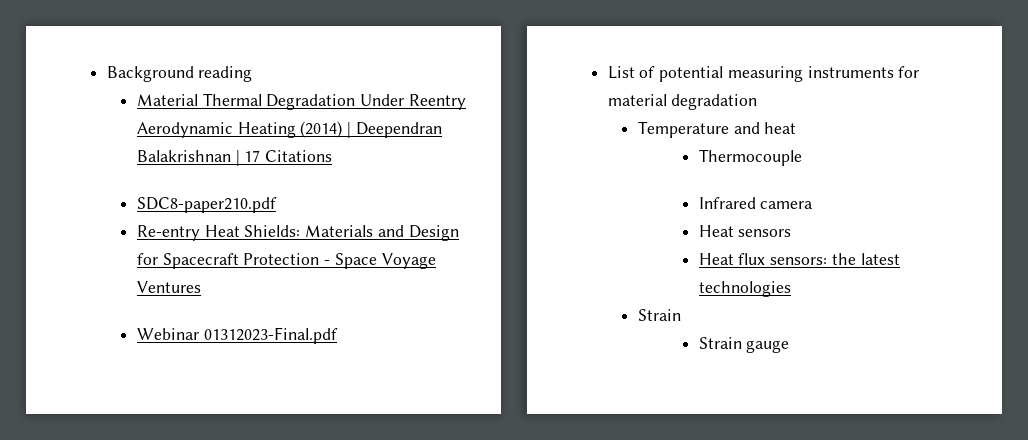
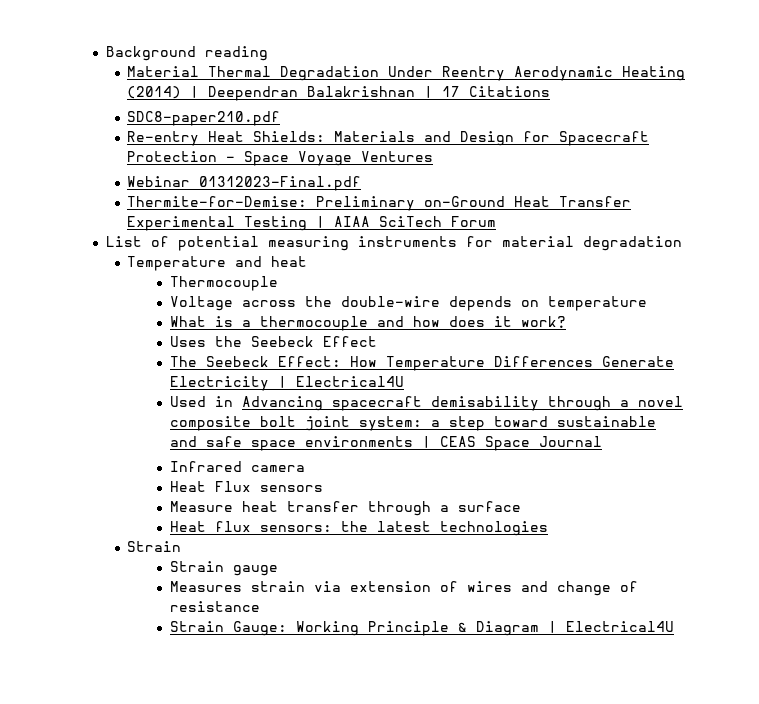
+ Thermite-for-Demise: Preliminary on-Ground Heat Transfer Experimental Testing | AIAA SciTech Forum
+ Voltage across the double-wire depends on temperature
+ What is a thermocouple and how does it work?
+ Uses the Seebeck Effect
+ The Seebeck Effect: How Temperature Differences Generate Electricity | Electrical4U
+ Used in Advancing spacecraft demisability through a novel composite bolt joint system: a step toward sustainable and safe space environments | CEAS Space Journal
- Heat sensors
+ Heat Flux sensors
+ Measure heat transfer through a surface
+ Measures strain via extension of wires and change of resistance
+ Strain Gauge: Working Principle & Diagram | Electrical4U

